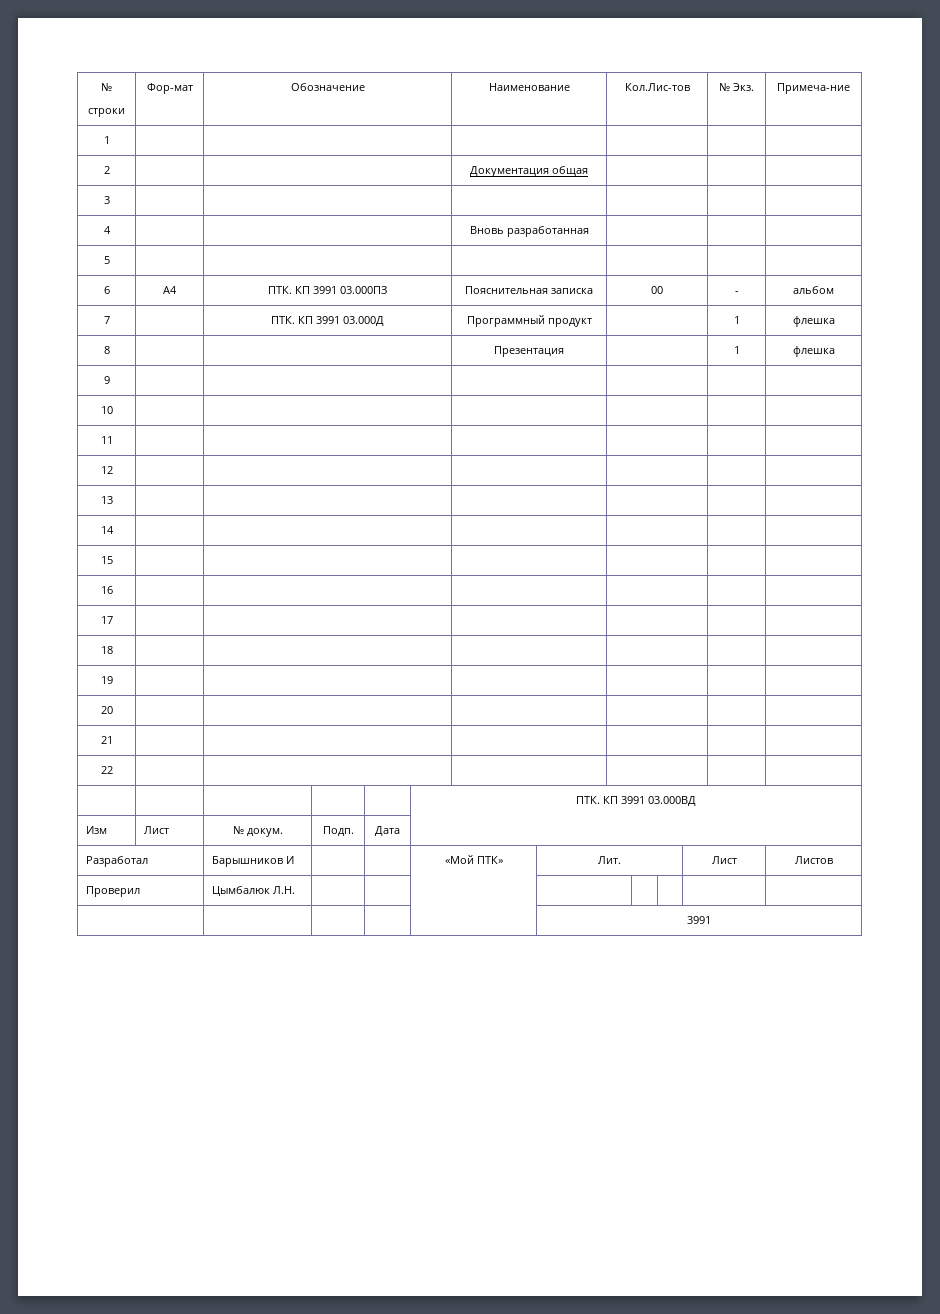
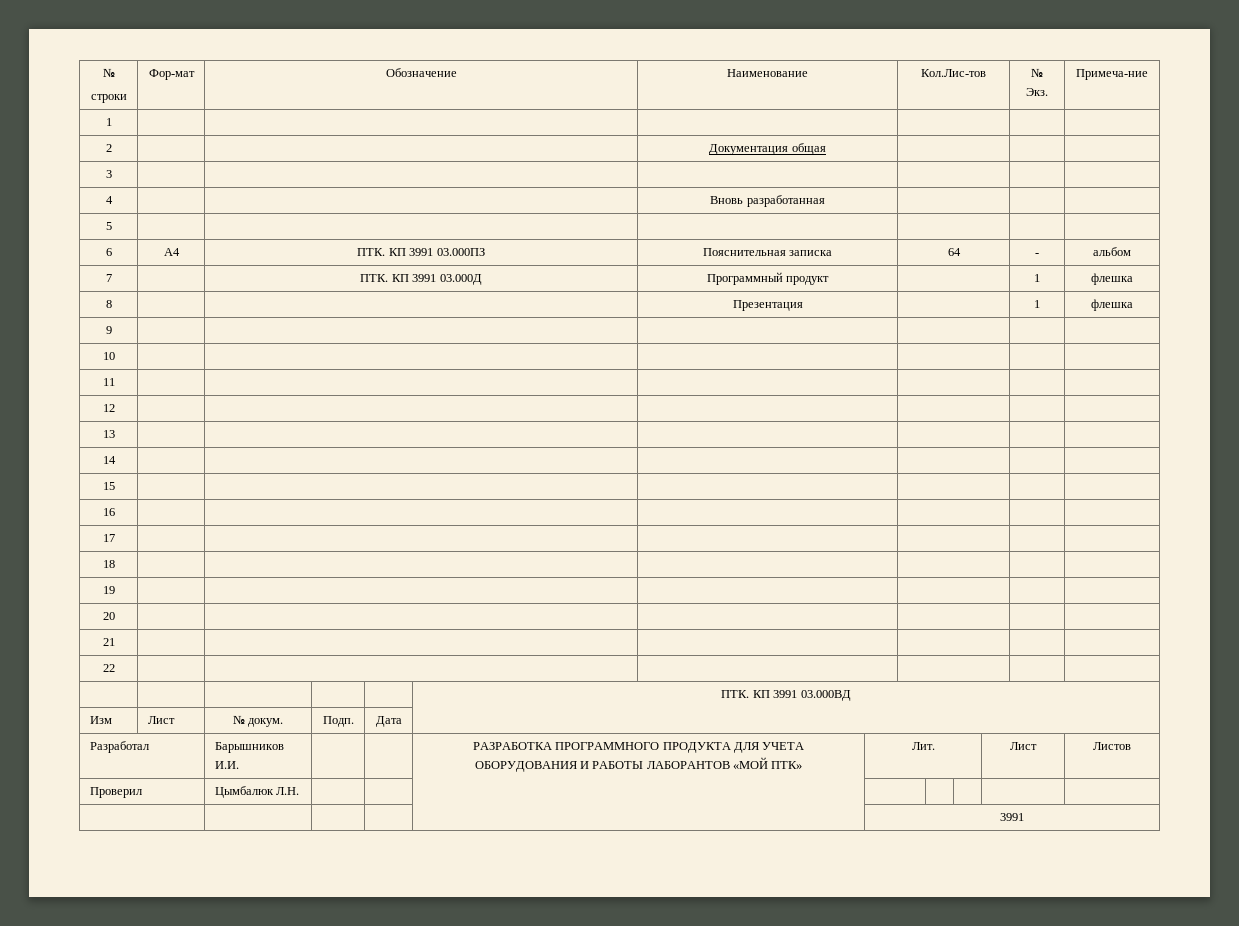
- 6 | А4 | ПТК. КП 3991 03.000ПЗ | Пояснительная записка | 00 | - | альбом
+ 6 | А4 | ПТК. КП 3991 03.000ПЗ | Пояснительная записка | 64 | - | альбом
- Разработал | Барышников И | | | «Мой ПТК» | Лит. | Лист | Листов
+ Разработал | Барышников И.И. | | | РАЗРАБОТКА ПРОГРАММНОГО ПРОДУКТА ДЛЯ УЧЕТА ОБОРУДОВАНИЯ И РАБОТЫ ЛАБОРАНТОВ «МОЙ ПТК» | Лит. | Лист | Листов

